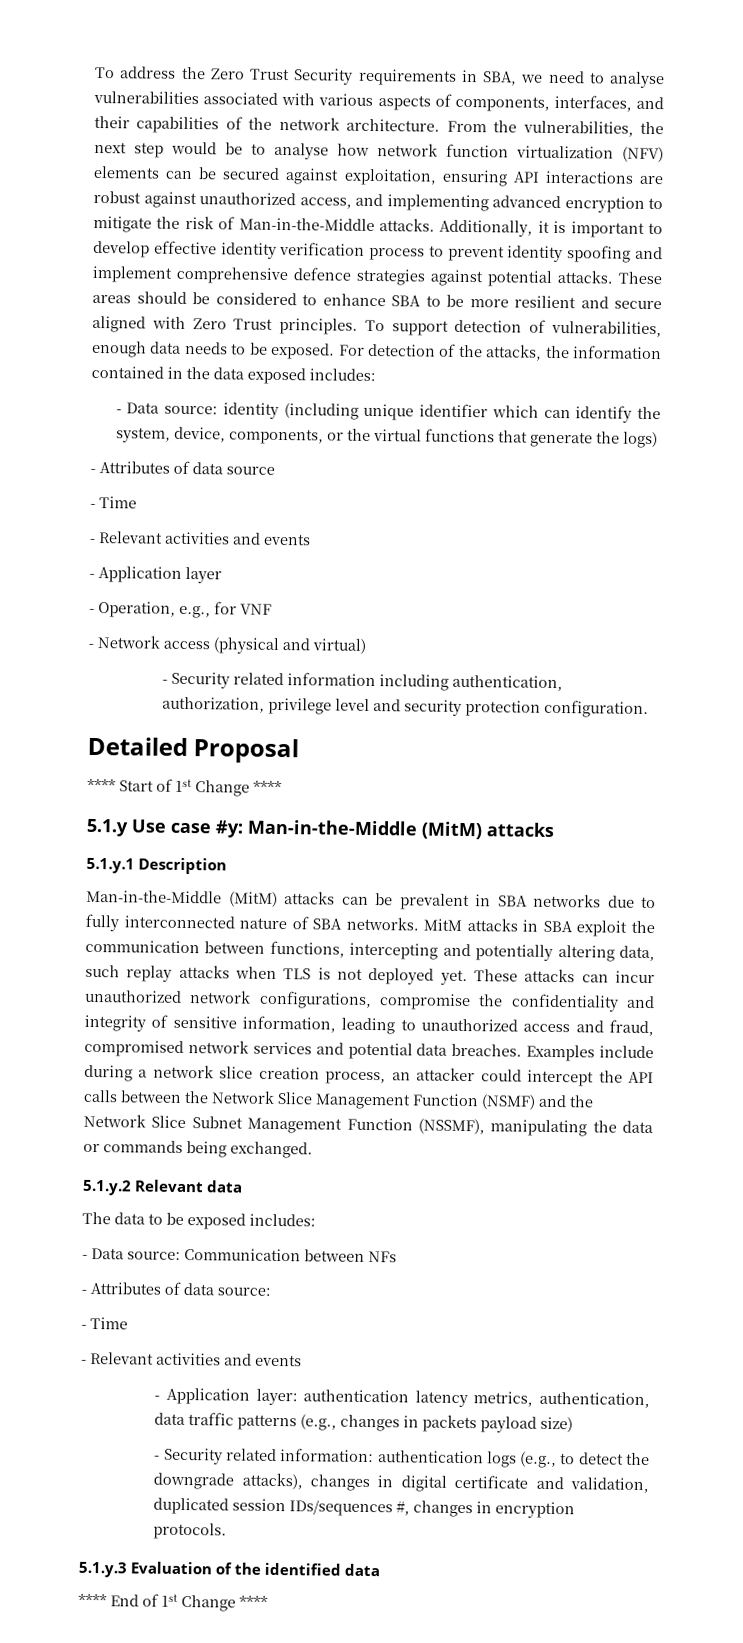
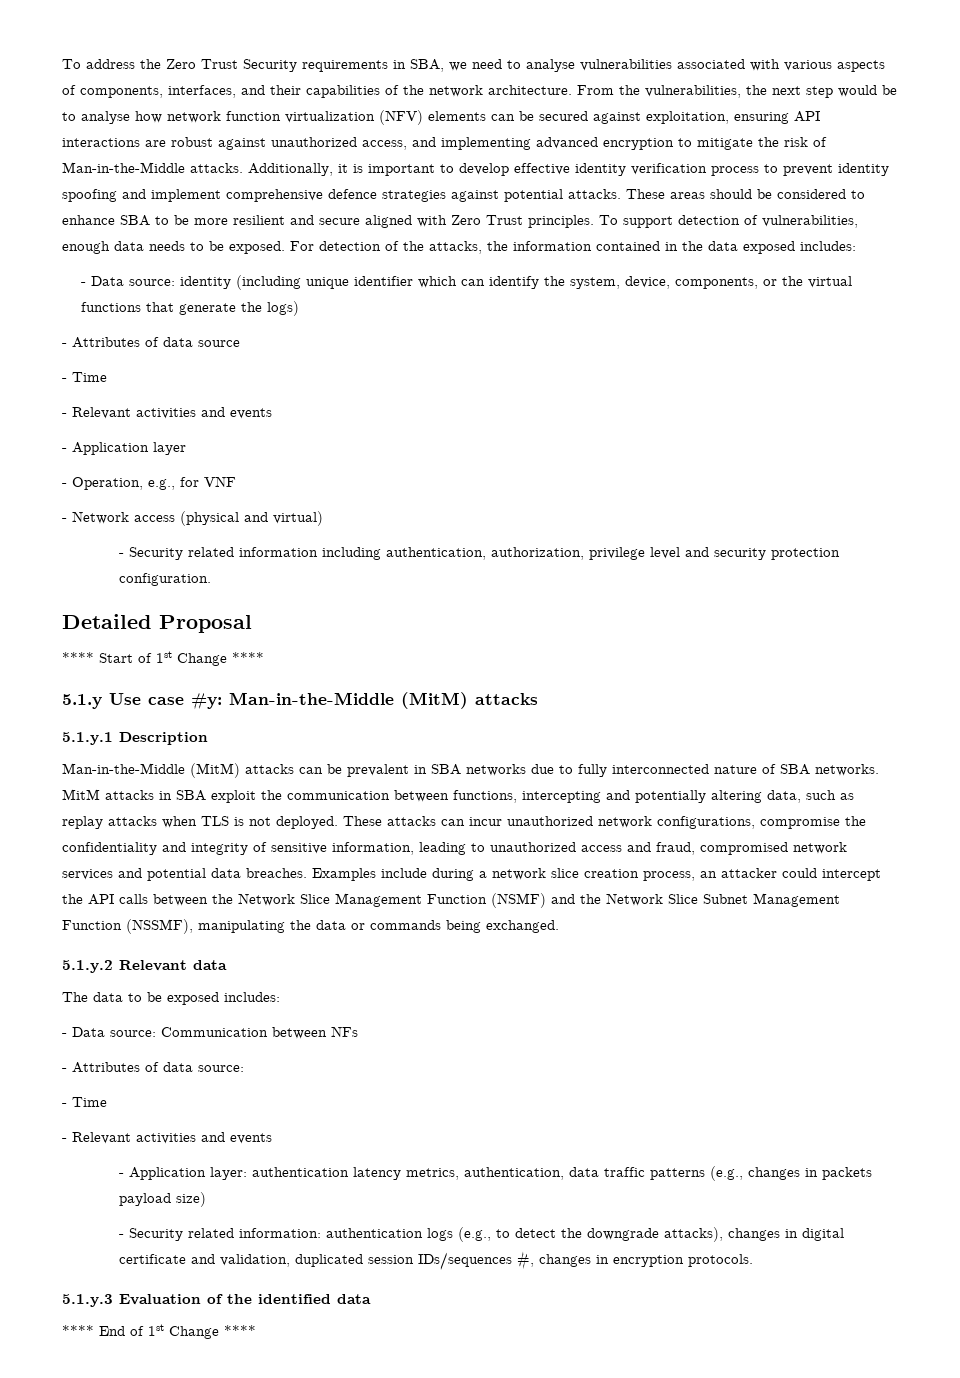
- MitM attacks in SBA exploit the communication between functions, intercepting and potentially altering data, such replay attacks when TLS is not deployed yet.
+ MitM attacks in SBA exploit the communication between functions, intercepting and potentially altering data, such as replay attacks when TLS is not deployed.

